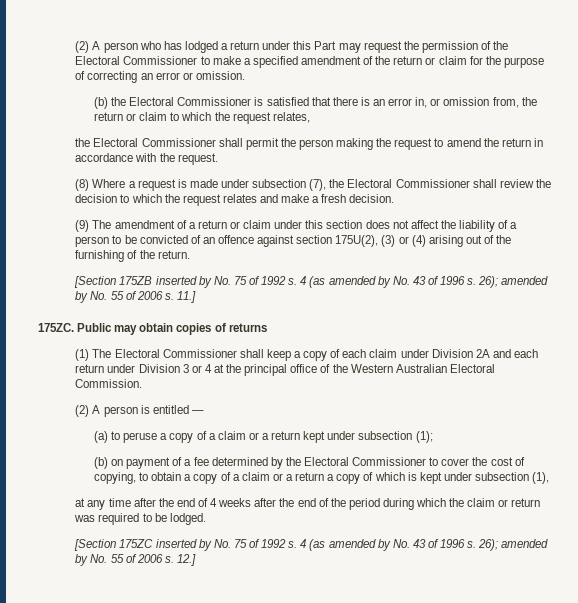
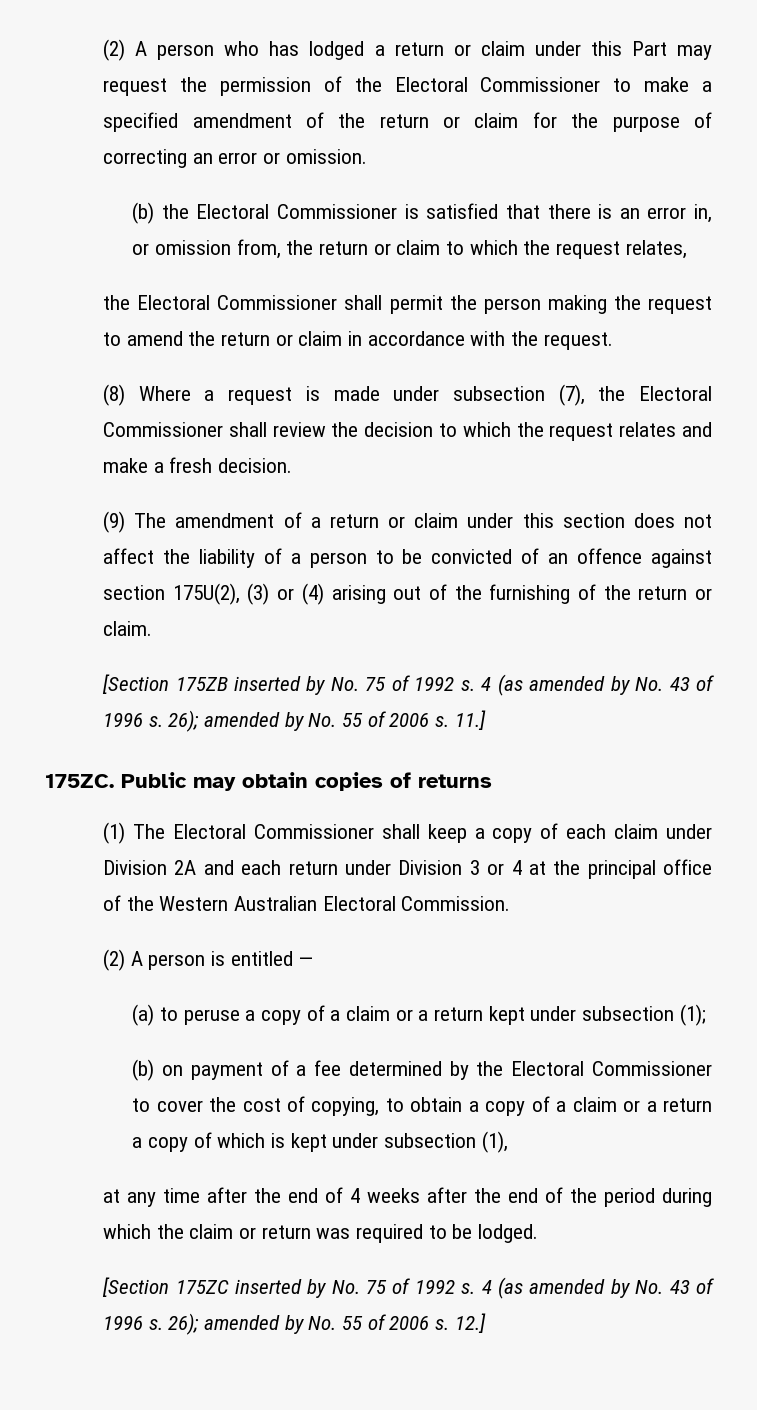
- (2) A person who has lodged a return under this Part may request the permission of the Electoral Commissioner to make a specified amendment of the return or claim for the purpose of correcting an error or omission.
+ (2) A person who has lodged a return or claim under this Part may request the permission of the Electoral Commissioner to make a specified amendment of the return or claim for the purpose of correcting an error or omission.
- the Electoral Commissioner shall permit the person making the request to amend the return in accordance with the request.
+ the Electoral Commissioner shall permit the person making the request to amend the return or claim in accordance with the request.
- (9) The amendment of a return or claim under this section does not affect the liability of a person to be convicted of an offence against section 175U(2), (3) or (4) arising out of the furnishing of the return.
+ (9) The amendment of a return or claim under this section does not affect the liability of a person to be convicted of an offence against section 175U(2), (3) or (4) arising out of the furnishing of the return or claim.

